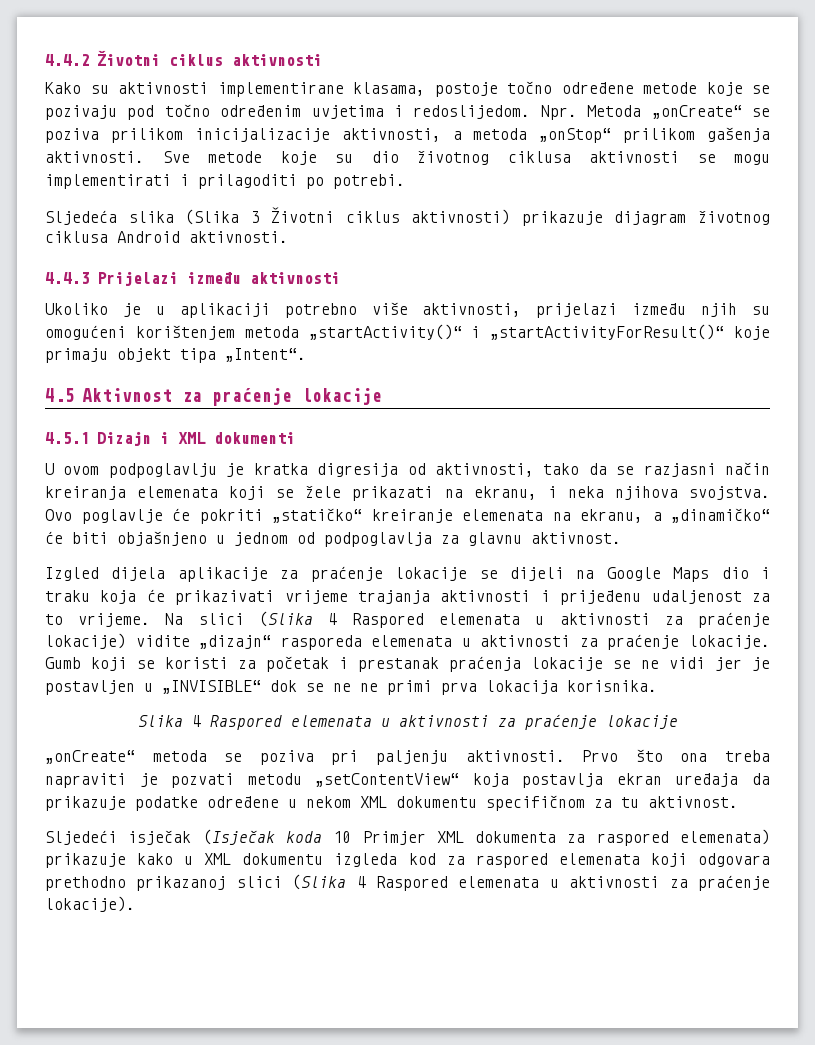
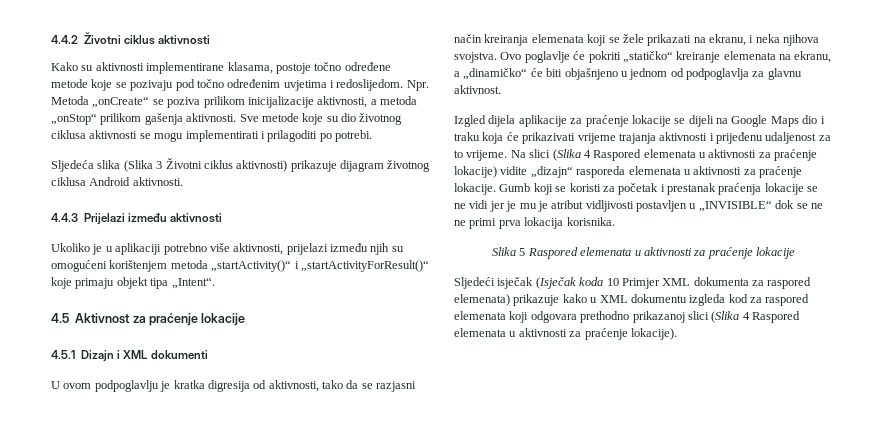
- Gumb koji se koristi za početak i prestanak praćenja lokacije se ne vidi jer je postavljen u „INVISIBLE“ dok se ne ne primi prva lokacija korisnika.
+ Gumb koji se koristi za početak i prestanak praćenja lokacije se ne vidi jer je mu je atribut vidljivosti postavljen u „INVISIBLE“ dok se ne ne primi prva lokacija korisnika.
- Slika 4 Raspored elemenata u aktivnosti za praćenje lokacije
+ Slika 5 Raspored elemenata u aktivnosti za praćenje lokacije
- „onCreate“ metoda se poziva pri paljenju aktivnosti. Prvo što ona treba napraviti je pozvati metodu „setContentView“ koja postavlja ekran uređaja da prikazuje podatke određene u nekom XML dokumentu specifičnom za tu aktivnost.

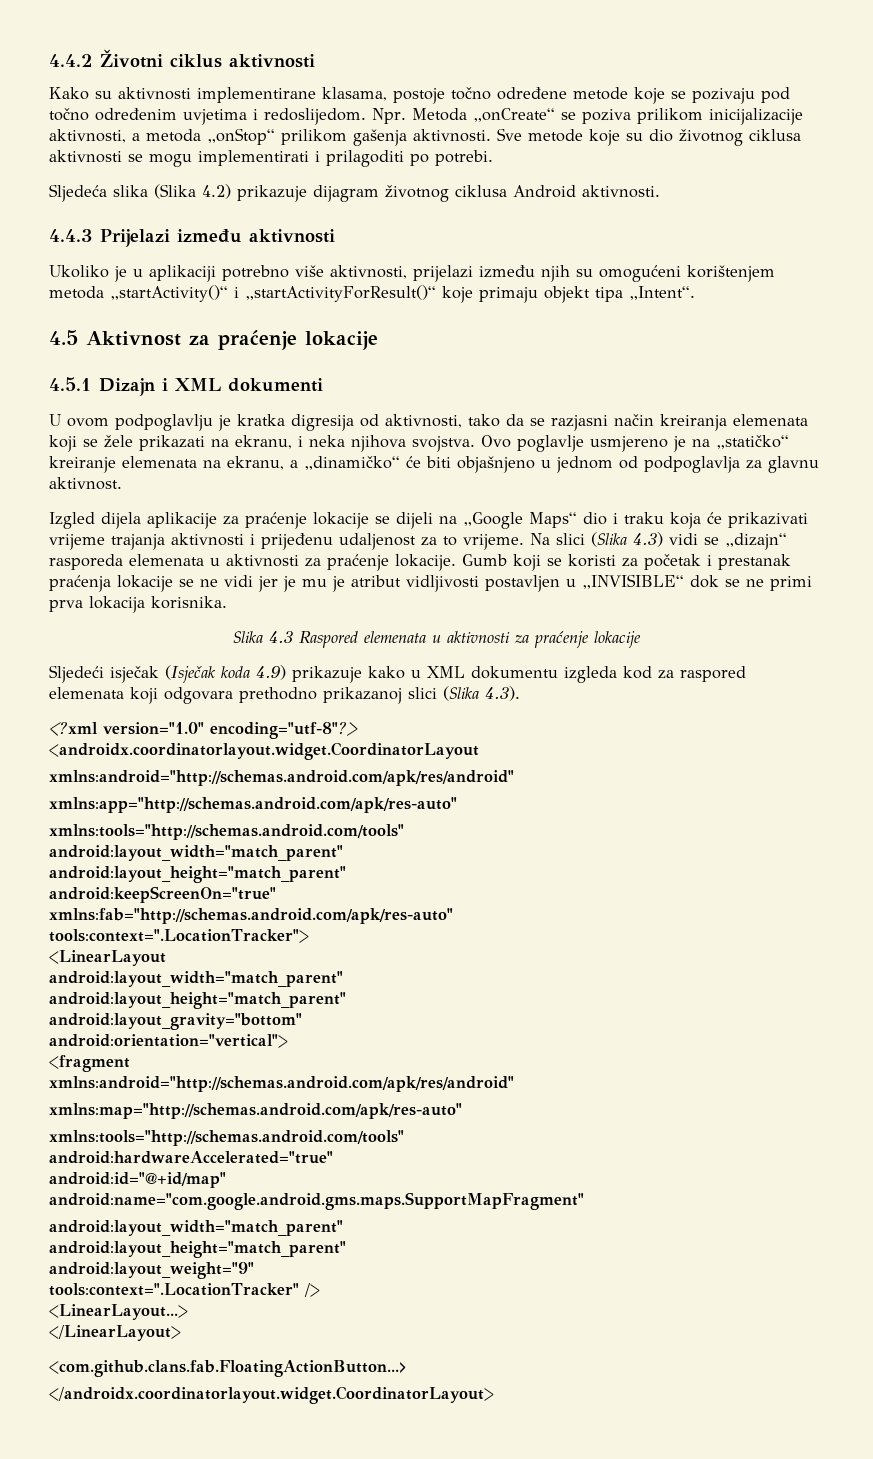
- Sljedeća slika (Slika 3 Životni ciklus aktivnosti) prikazuje dijagram životnog ciklusa Android aktivnosti.
+ Sljedeća slika (Slika 4.2) prikazuje dijagram životnog ciklusa Android aktivnosti.
- Ovo poglavlje će pokriti „statičko“ kreiranje elemenata na ekranu, a „dinamičko“ će biti objašnjeno u jednom od podpoglavlja za glavnu aktivnost.
+ Ovo poglavlje usmjereno je na „statičko“ kreiranje elemenata na ekranu, a „dinamičko“ će biti objašnjeno u jednom od podpoglavlja za glavnu aktivnost.
- Izgled dijela aplikacije za praćenje lokacije se dijeli na Google Maps dio i traku koja će prikazivati vrijeme trajanja aktivnosti i prijeđenu udaljenost za to vrijeme.
+ Izgled dijela aplikacije za praćenje lokacije se dijeli na „Google Maps“ dio i traku koja će prikazivati vrijeme trajanja aktivnosti i prijeđenu udaljenost za to vrijeme.
- Na slici (Slika 4 Raspored elemenata u aktivnosti za praćenje lokacije) vidite „dizajn“ rasporeda elemenata u aktivnosti za praćenje lokacije.
+ Na slici (Slika 4.3) vidi se „dizajn“ rasporeda elemenata u aktivnosti za praćenje lokacije.
- Gumb koji se koristi za početak i prestanak praćenja lokacije se ne vidi jer je mu je atribut vidljivosti postavljen u „INVISIBLE“ dok se ne ne primi prva lokacija korisnika.
+ Gumb koji se koristi za početak i prestanak praćenja lokacije se ne vidi jer je mu je atribut vidljivosti postavljen u „INVISIBLE“ dok se ne primi prva lokacija korisnika.
- Slika 5 Raspored elemenata u aktivnosti za praćenje lokacije
+ Slika 4.3 Raspored elemenata u aktivnosti za praćenje lokacije
- Sljedeći isječak (Isječak koda 10 Primjer XML dokumenta za raspored elemenata) prikazuje kako u XML dokumentu izgleda kod za raspored elemenata koji odgovara prethodno prikazanoj slici (Slika 4 Raspored elemenata u aktivnosti za praćenje lokacije).
+ Sljedeći isječak (Isječak koda 4.9) prikazuje kako u XML dokumentu izgleda kod za raspored elemenata koji odgovara prethodno prikazanoj slici (Slika 4.3).
+ <?xml version="1.0" encoding="utf-8"?>
+ <androidx.coordinatorlayout.widget.CoordinatorLayout
+ xmlns:android="http://schemas.android.com/apk/res/android"
+ xmlns:app="http://schemas.android.com/apk/res-auto"
+ xmlns:tools="http://schemas.android.com/tools"
+ android:layout_width="match_parent"
+ android:layout_height="match_parent"
+ android:keepScreenOn="true"
+ xmlns:fab="http://schemas.android.com/apk/res-auto"
+ tools:context=".LocationTracker">
+ <LinearLayout
+ android:layout_width="match_parent"
+ android:layout_height="match_parent"
+ android:layout_gravity="bottom"
+ android:orientation="vertical">
+ <fragment
+ xmlns:android="http://schemas.android.com/apk/res/android"
+ xmlns:map="http://schemas.android.com/apk/res-auto"
+ xmlns:tools="http://schemas.android.com/tools"
+ android:hardwareAccelerated="true"
+ android:id="@+id/map"
+ android:name="com.google.android.gms.maps.SupportMapFragment"
+ android:layout_width="match_parent"
+ android:layout_height="match_parent"
+ android:layout_weight="9"
+ tools:context=".LocationTracker" />
+ <LinearLayout...>
+ </LinearLayout>
+ <com.github.clans.fab.FloatingActionButton...>
+ </androidx.coordinatorlayout.widget.CoordinatorLayout>

